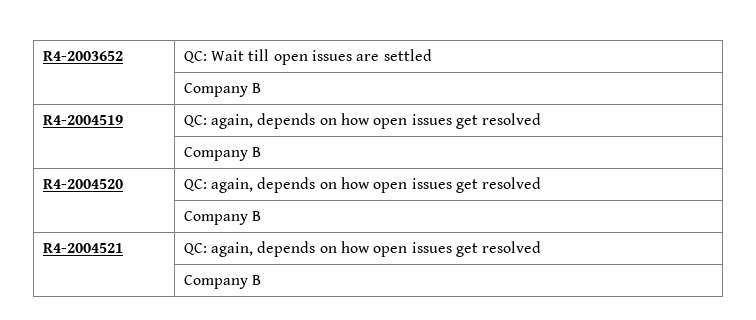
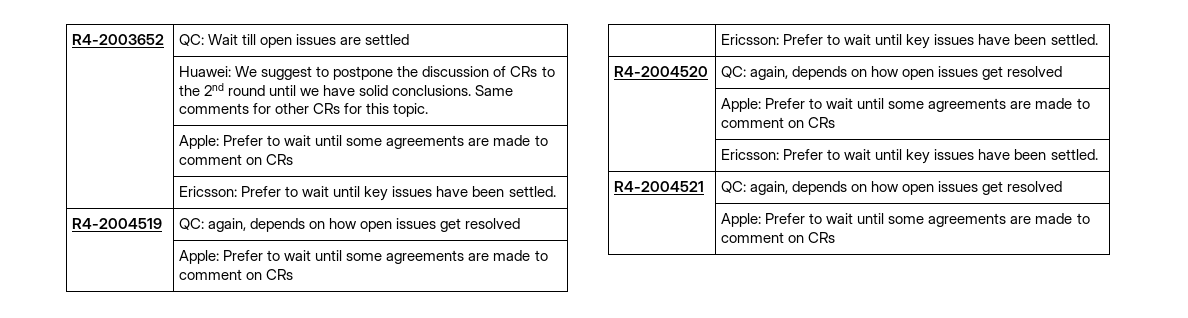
  R4-2003652 | QC: Wait till open issues are settled
- | Company B
+ | Huawei: We suggest to postpone the discussion of CRs to the 2nd round until we have solid conclusions. Same comments for other CRs for this topic.
+ | Apple: Prefer to wait until some agreements are made to comment on CRs
+ | Ericsson: Prefer to wait until key issues have been settled.
  R4-2004519 | QC: again, depends on how open issues get resolved
- | Company B
+ | Apple: Prefer to wait until some agreements are made to comment on CRs
+ | Ericsson: Prefer to wait until key issues have been settled.
  R4-2004520 | QC: again, depends on how open issues get resolved
- | Company B
+ | Apple: Prefer to wait until some agreements are made to comment on CRs
+ | Ericsson: Prefer to wait until key issues have been settled.
  R4-2004521 | QC: again, depends on how open issues get resolved
- | Company B
+ | Apple: Prefer to wait until some agreements are made to comment on CRs

